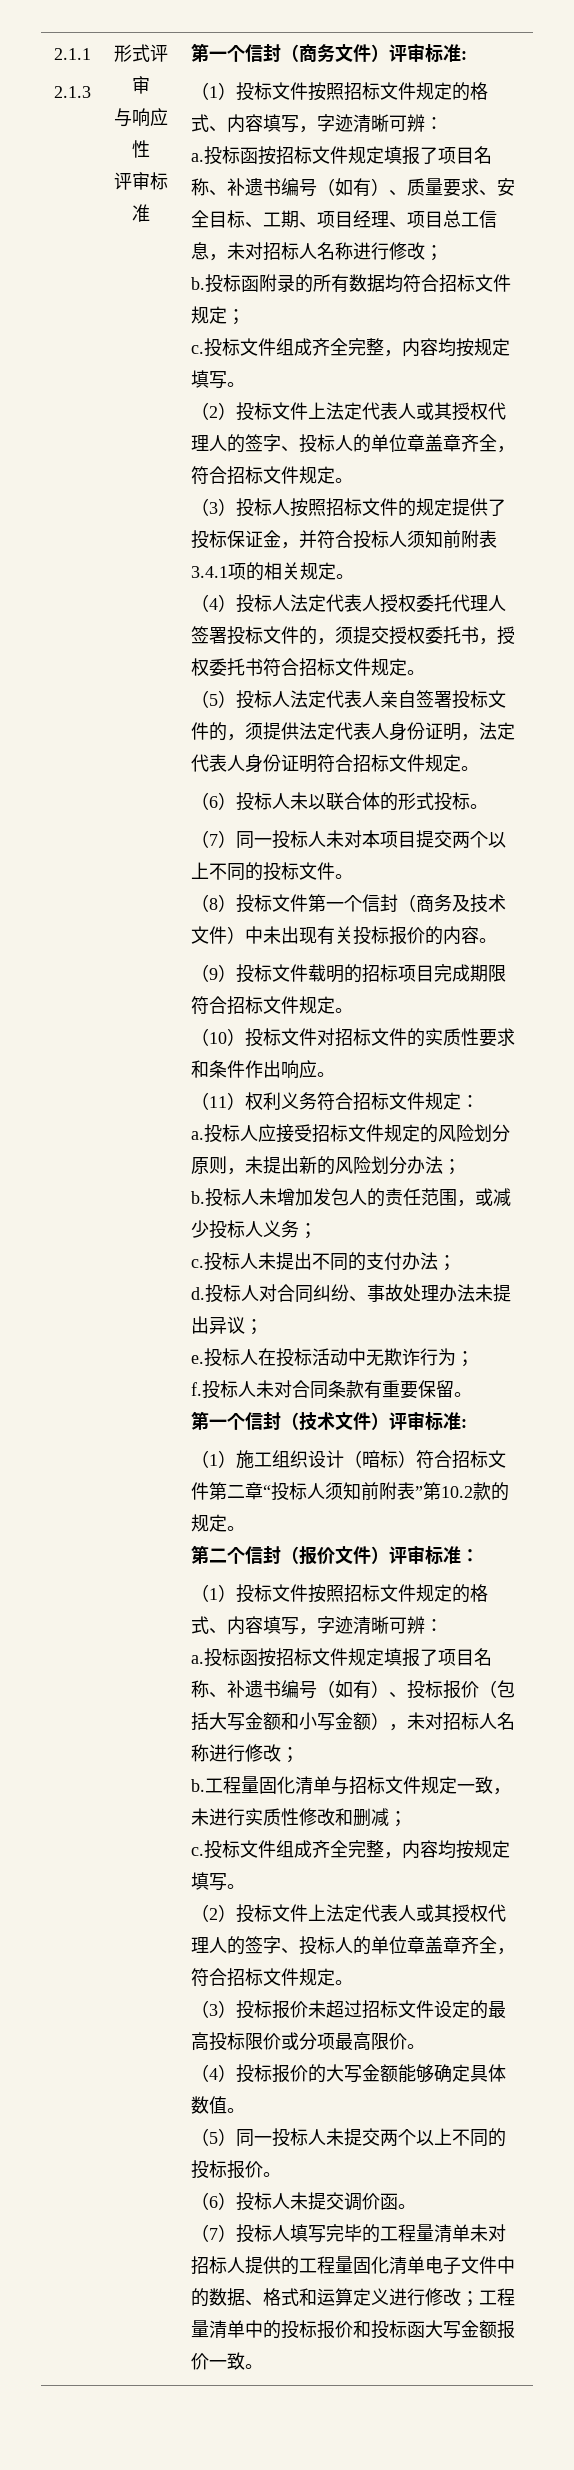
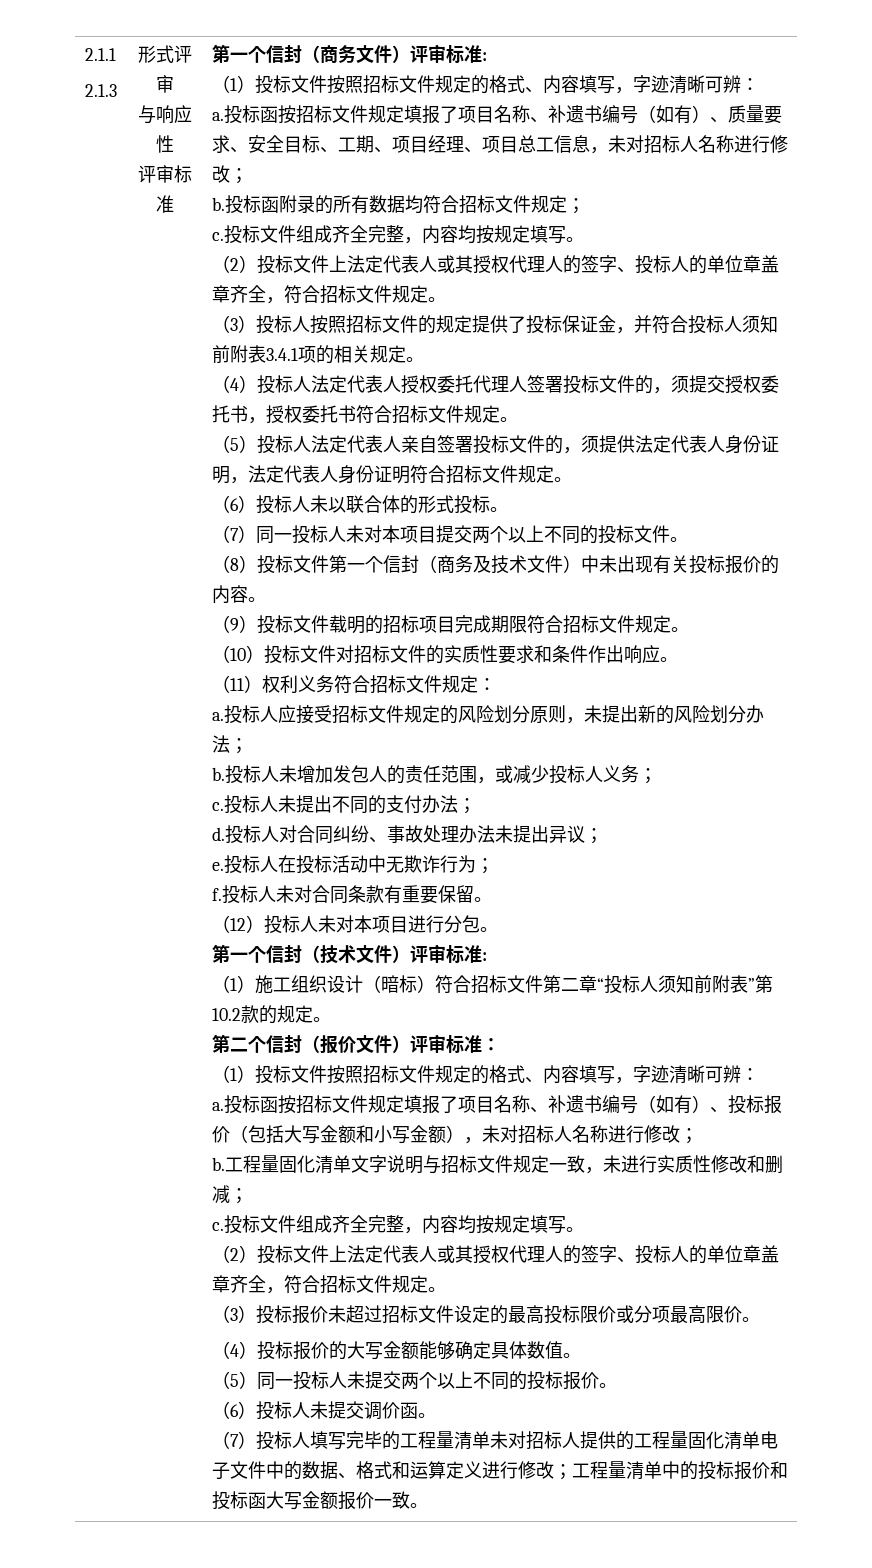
+ （12）投标人未对本项目进行分包。
- 工程量固化清单与招标文件规定一致，未进行实质性修改和删减；
+ 工程量固化清单文字说明与招标文件规定一致，未进行实质性修改和删减；

